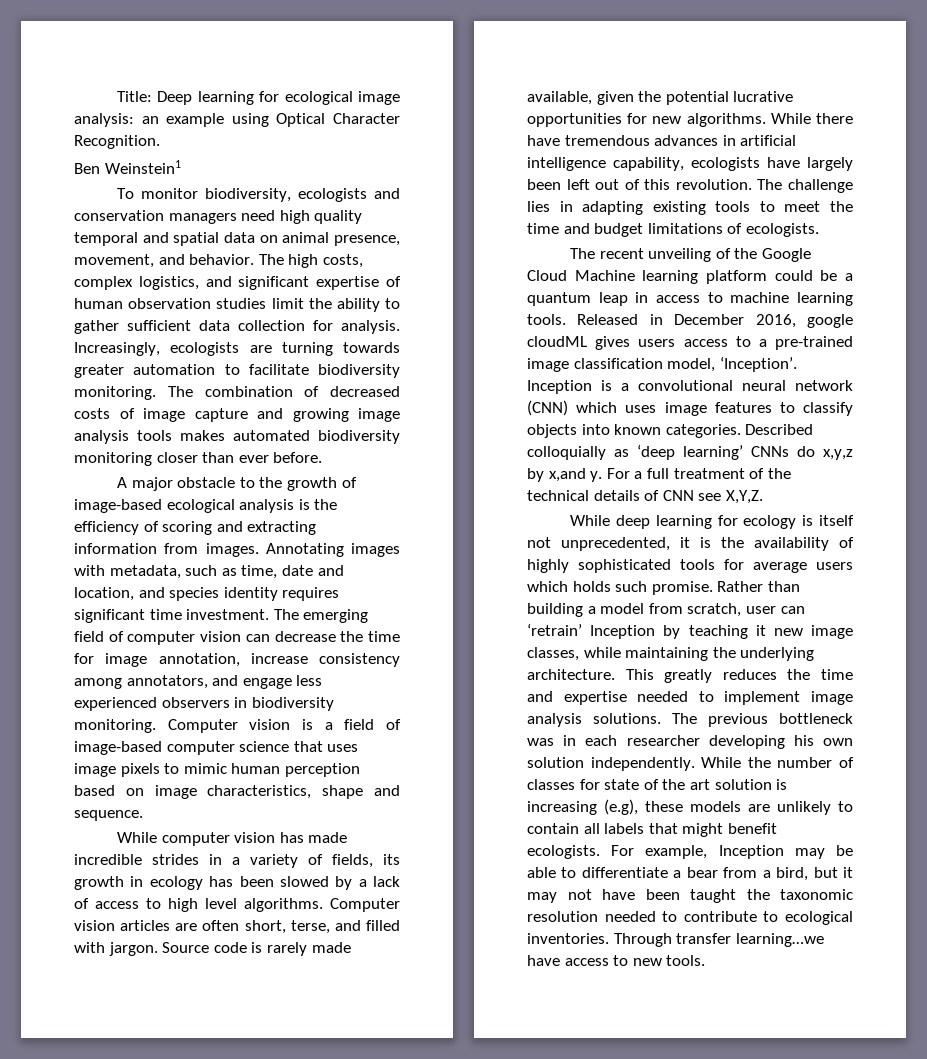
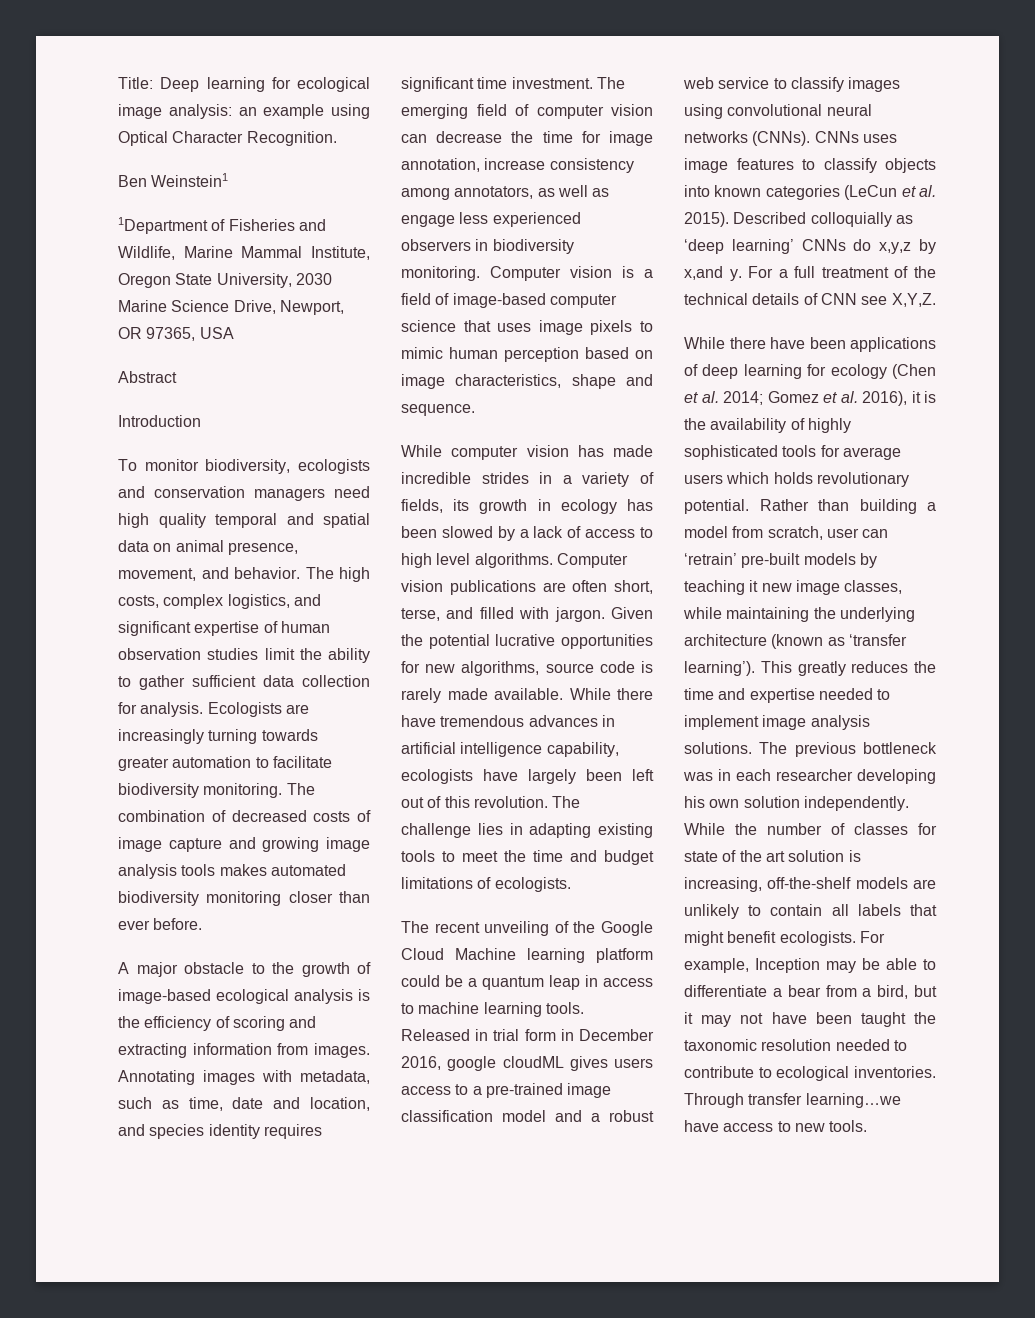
+ 1Department of Fisheries and Wildlife, Marine Mammal Institute, Oregon State University, 2030 Marine Science Drive, Newport, OR 97365, USA
+ Abstract
+ Introduction
- Increasingly, ecologists are turning towards greater automation to facilitate biodiversity monitoring.
+ Ecologists are increasingly turning towards greater automation to facilitate biodiversity monitoring.
- The emerging field of computer vision can decrease the time for image annotation, increase consistency among annotators, and engage less experienced observers in biodiversity monitoring.
+ The emerging field of computer vision can decrease the time for image annotation, increase consistency among annotators, as well as engage less experienced observers in biodiversity monitoring.
- Computer vision articles are often short, terse, and filled with jargon.
+ Computer vision publications are often short, terse, and filled with jargon.
- Source code is rarely made available, given the potential lucrative opportunities for new algorithms.
+ Given the potential lucrative opportunities for new algorithms, source code is rarely made available.
- Released in December 2016, google cloudML gives users access to a pre-trained image classification model, ‘Inception’. Inception is a convolutional neural network (CNN) which uses image features to classify objects into known categories.
+ Released in trial form in December 2016, google cloudML gives users access to a pre-trained image classification model and a robust web service to classify images using convolutional neural networks (CNNs). CNNs uses image features to classify objects into known categories (LeCun et al. 2015).
- While deep learning for ecology is itself not unprecedented, it is the availability of highly sophisticated tools for average users which holds such promise.
+ While there have been applications of deep learning for ecology (Chen et al. 2014; Gomez et al. 2016), it is the availability of highly sophisticated tools for average users which holds revolutionary potential.
- Rather than building a model from scratch, user can ‘retrain’ Inception by teaching it new image classes, while maintaining the underlying architecture.
+ Rather than building a model from scratch, user can ‘retrain’ pre-built models by teaching it new image classes, while maintaining the underlying architecture (known as ‘transfer learning’).
- While the number of classes for state of the art solution is increasing (e.g), these models are unlikely to contain all labels that might benefit ecologists.
+ While the number of classes for state of the art solution is increasing, off-the-shelf models are unlikely to contain all labels that might benefit ecologists.

